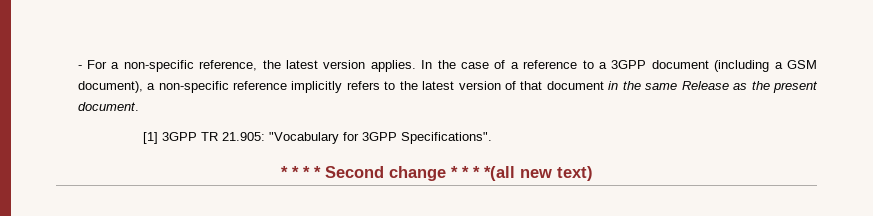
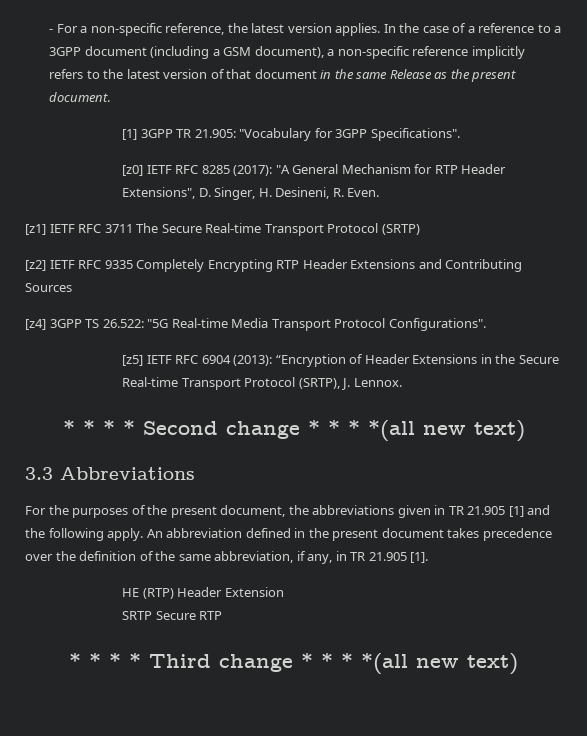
+ [z0] IETF RFC 8285 (2017): "A General Mechanism for RTP Header Extensions", D. Singer, H. Desineni, R. Even.
+ [z1] IETF RFC 3711 The Secure Real-time Transport Protocol (SRTP)
+ [z2] IETF RFC 9335 Completely Encrypting RTP Header Extensions and Contributing Sources
+ [z4] 3GPP TS 26.522: "5G Real-time Media Transport Protocol Configurations".
+ [z5] IETF RFC 6904 (2013): “Encryption of Header Extensions in the Secure Real-time Transport Protocol (SRTP), J. Lennox.
+ 3.3 Abbreviations
+ For the purposes of the present document, the abbreviations given in TR 21.905 [1] and the following apply. An abbreviation defined in the present document takes precedence over the definition of the same abbreviation, if any, in TR 21.905 [1].
+ HE (RTP) Header Extension
+ SRTP Secure RTP
+ * * * * Third change * * * *(all new text)

